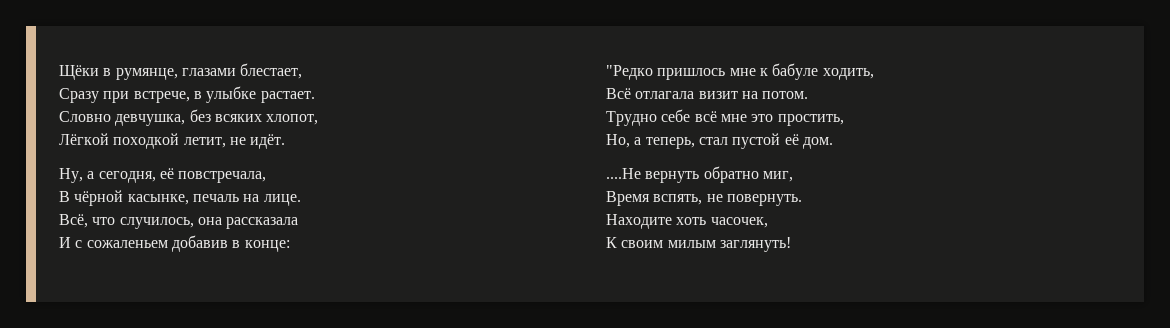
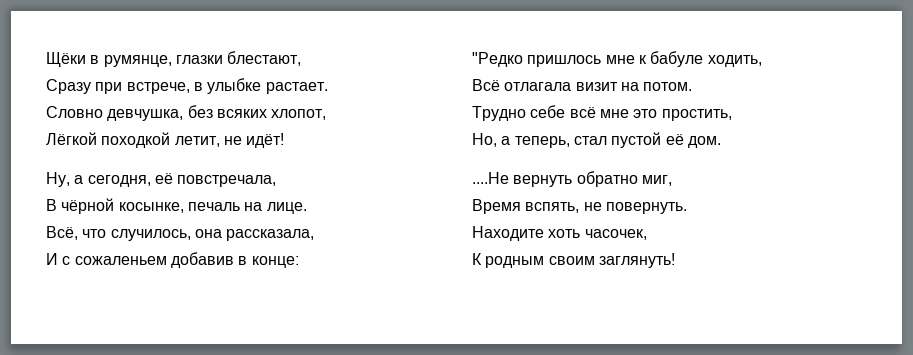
- Щёки в румянце, глазами блестает,
+ Щёки в румянце, глазки блестают,
- Лёгкой походкой летит, не идёт.
+ Лёгкой походкой летит, не идёт!
- В чёрной касынке, печаль на лице.
+ В чёрной косынке, печаль на лице.
- Всё, что случилось, она рассказала
+ Всё, что случилось, она рассказала,
- К своим милым заглянуть!
+ К родным своим заглянуть!

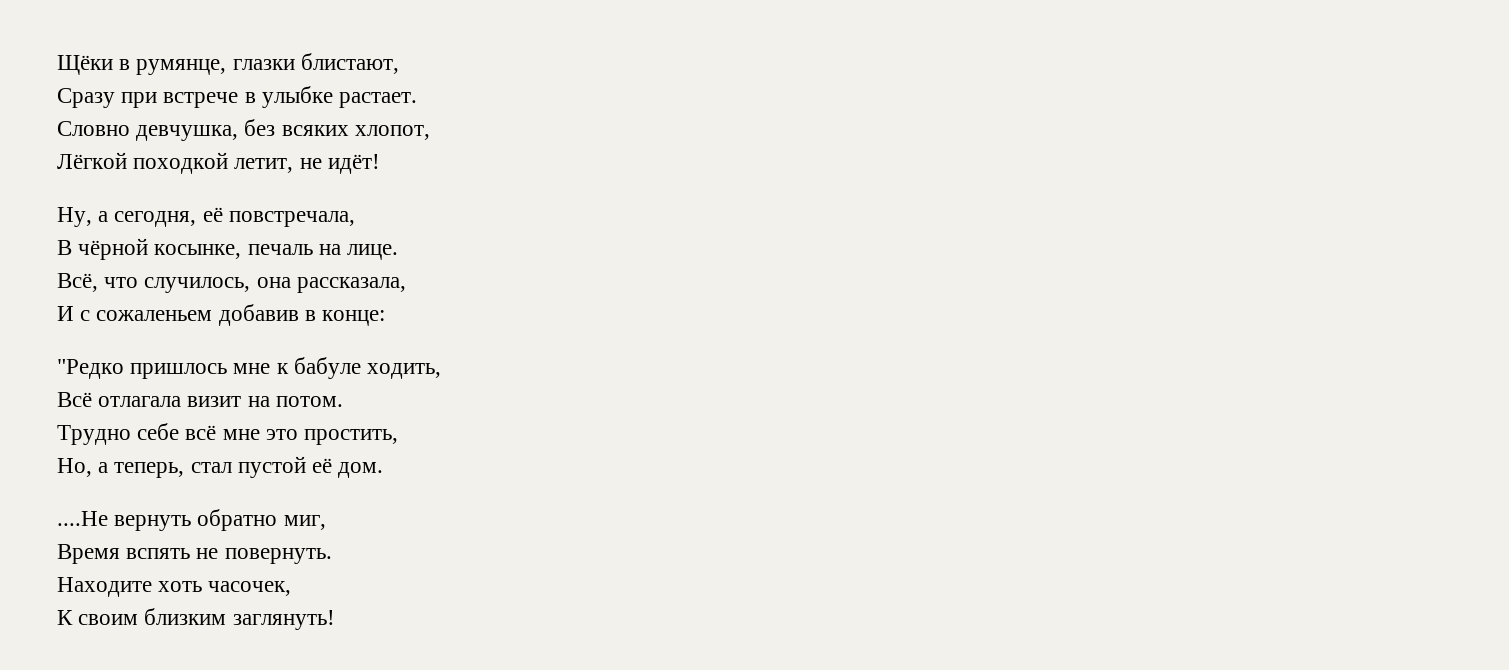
- Щёки в румянце, глазки блестают,
+ Щёки в румянце, глазки блистают,
- Сразу при встрече, в улыбке растает.
+ Сразу при встрече в улыбке растает.
- Время вспять, не повернуть.
+ Время вспять не повернуть.
- К родным своим заглянуть!
+ К своим близким заглянуть!

